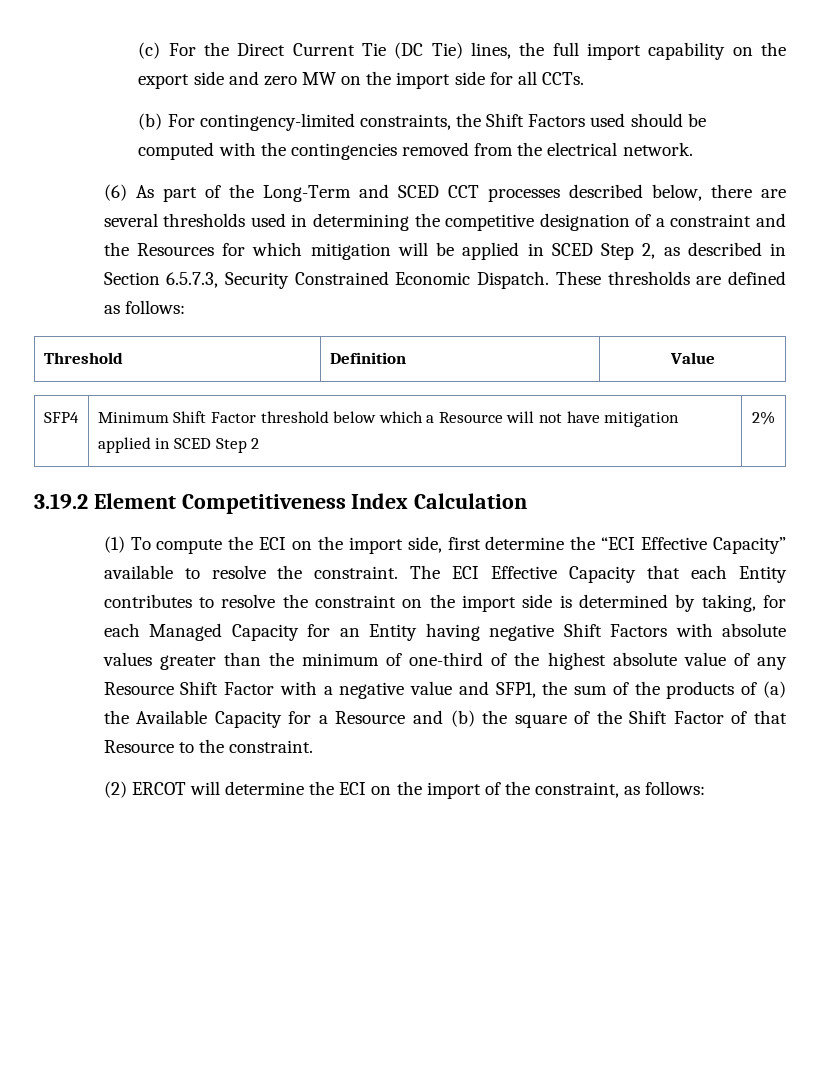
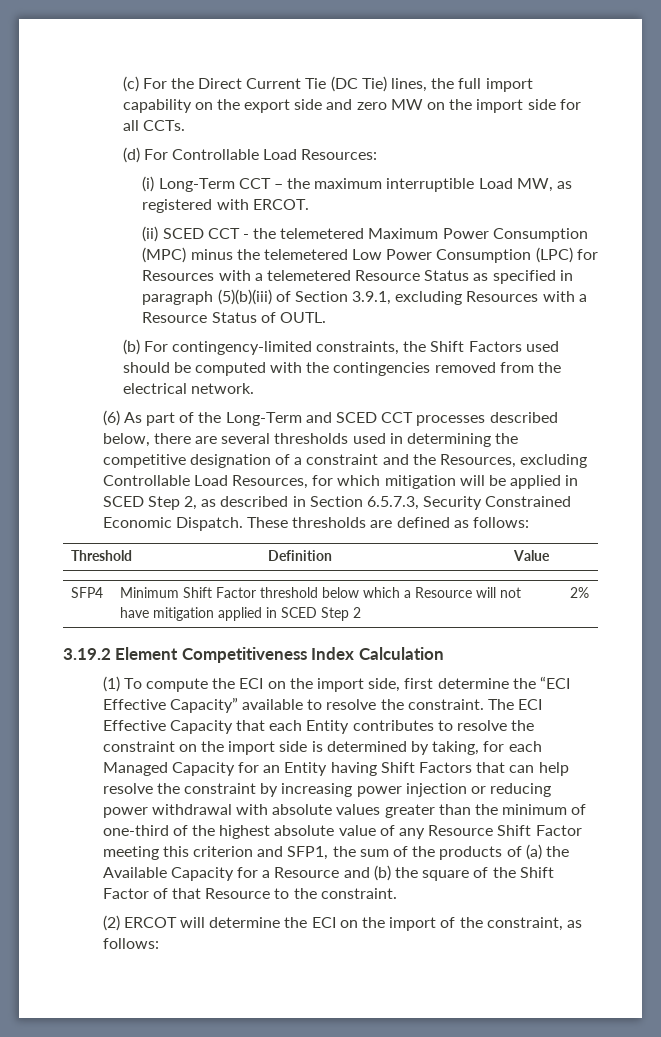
+ (d) For Controllable Load Resources:
+ (i) Long-Term CCT – the maximum interruptible Load MW, as registered with ERCOT.
+ (ii) SCED CCT - the telemetered Maximum Power Consumption (MPC) minus the telemetered Low Power Consumption (LPC) for Resources with a telemetered Resource Status as specified in paragraph (5)(b)(iii) of Section 3.9.1, excluding Resources with a Resource Status of OUTL.
- (6) As part of the Long-Term and SCED CCT processes described below, there are several thresholds used in determining the competitive designation of a constraint and the Resources for which mitigation will be applied in SCED Step 2, as described in Section 6.5.7.3, Security Constrained Economic Dispatch.
+ (6) As part of the Long-Term and SCED CCT processes described below, there are several thresholds used in determining the competitive designation of a constraint and the Resources, excluding Controllable Load Resources, for which mitigation will be applied in SCED Step 2, as described in Section 6.5.7.3, Security Constrained Economic Dispatch.
- The ECI Effective Capacity that each Entity contributes to resolve the constraint on the import side is determined by taking, for each Managed Capacity for an Entity having negative Shift Factors with absolute values greater than the minimum of one-third of the highest absolute value of any Resource Shift Factor with a negative value and SFP1, the sum of the products of (a) the Available Capacity for a Resource and (b) the square of the Shift Factor of that Resource to the constraint.
+ The ECI Effective Capacity that each Entity contributes to resolve the constraint on the import side is determined by taking, for each Managed Capacity for an Entity having Shift Factors that can help resolve the constraint by increasing power injection or reducing power withdrawal with absolute values greater than the minimum of one-third of the highest absolute value of any Resource Shift Factor meeting this criterion and SFP1, the sum of the products of (a) the Available Capacity for a Resource and (b) the square of the Shift Factor of that Resource to the constraint.

